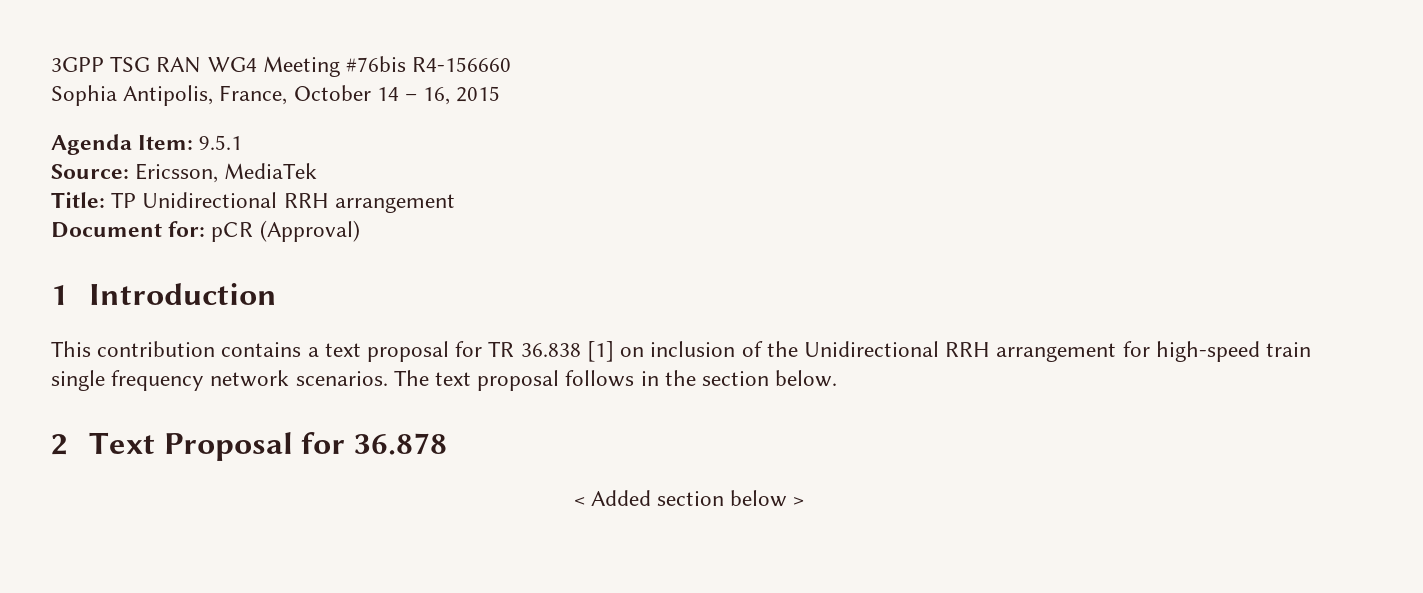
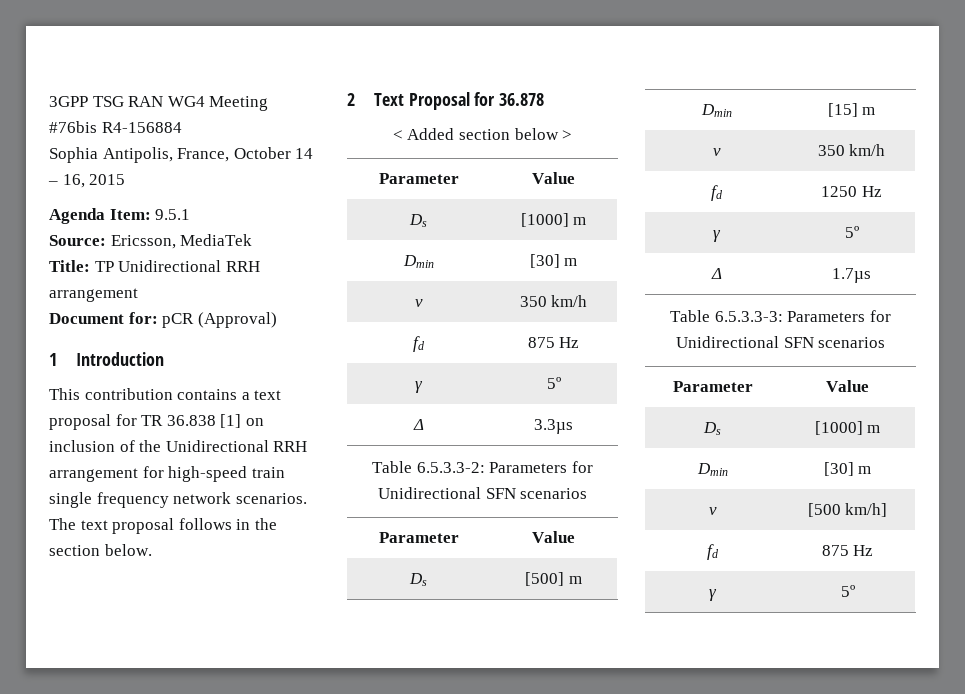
- 3GPP TSG RAN WG4 Meeting #76bis R4-156660
+ 3GPP TSG RAN WG4 Meeting #76bis R4-156884
  < Added section below >
+ Parameter | Value
+ Ds | [1000] m
+ Dmin | [30] m
+ v | 350 km/h
+ fd | 875 Hz
+ γ | 5º
+ Δ | 3.3µs
+ Table 6.5.3.3-2: Parameters for Unidirectional SFN scenarios
+ Parameter | Value
+ Ds | [500] m
+ Dmin | [15] m
+ v | 350 km/h
+ fd | 1250 Hz
+ γ | 5º
+ Δ | 1.7µs
+ Table 6.5.3.3-3: Parameters for Unidirectional SFN scenarios
+ Parameter | Value
+ Ds | [1000] m
+ Dmin | [30] m
+ v | [500 km/h]
+ fd | 875 Hz
+ γ | 5º

